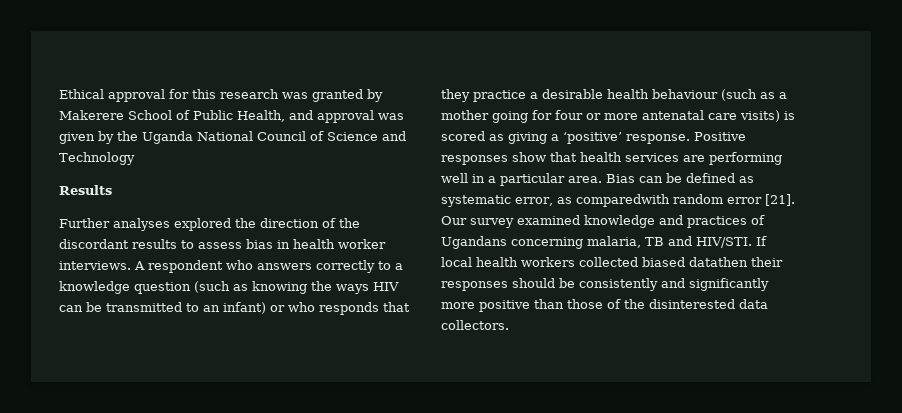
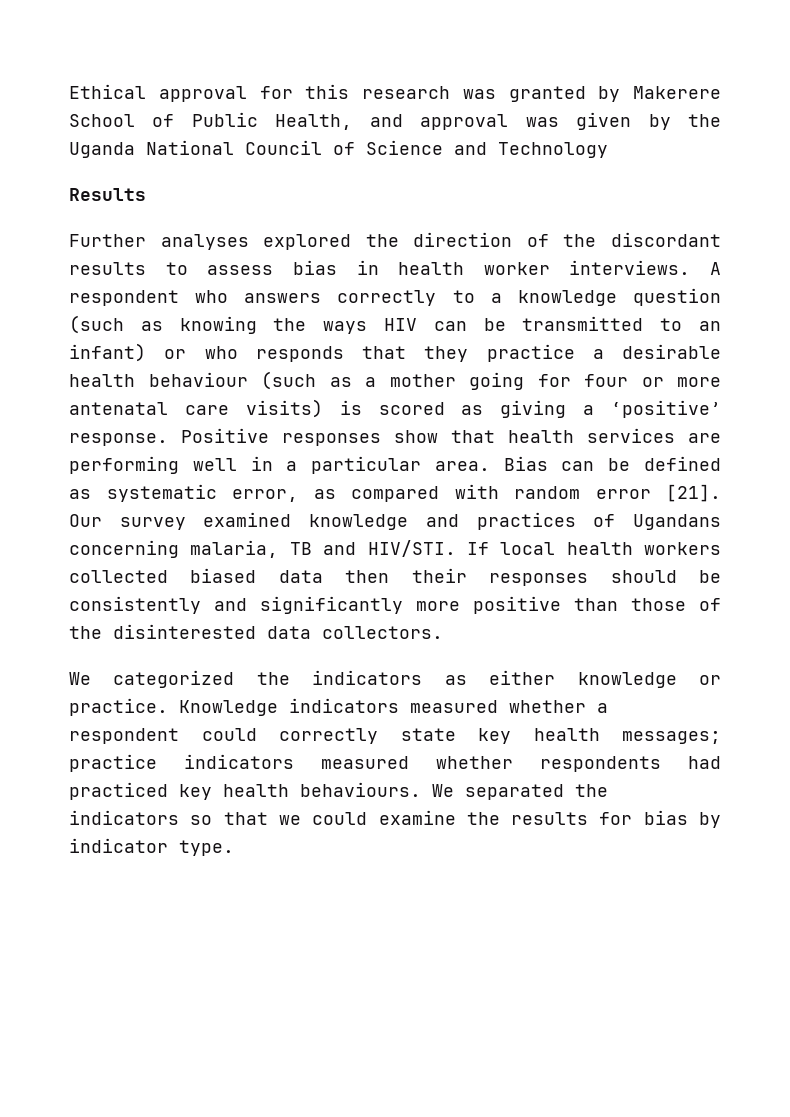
- Bias can be defined as systematic error, as comparedwith random error [21].
+ Bias can be defined as systematic error, as compared with random error [21].
- If local health workers collected biased datathen their responses should be consistently and significantly more positive than those of the disinterested data collectors.
+ If local health workers collected biased data then their responses should be consistently and significantly more positive than those of the disinterested data collectors.
+ We categorized the indicators as either knowledge or practice. Knowledge indicators measured whether a respondent could correctly state key health messages; practice indicators measured whether respondents had practiced key health behaviours. We separated the indicators so that we could examine the results for bias by indicator type.

